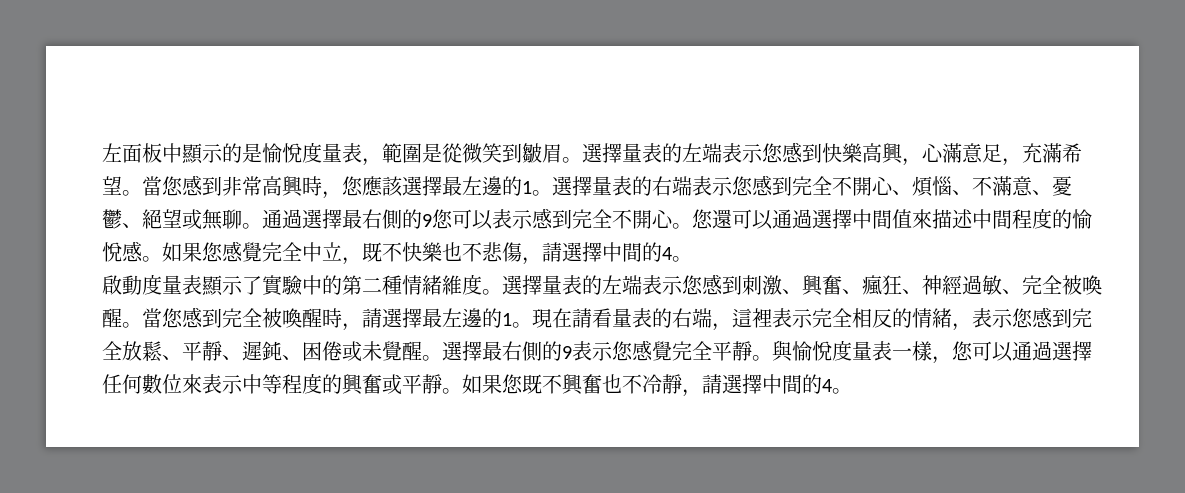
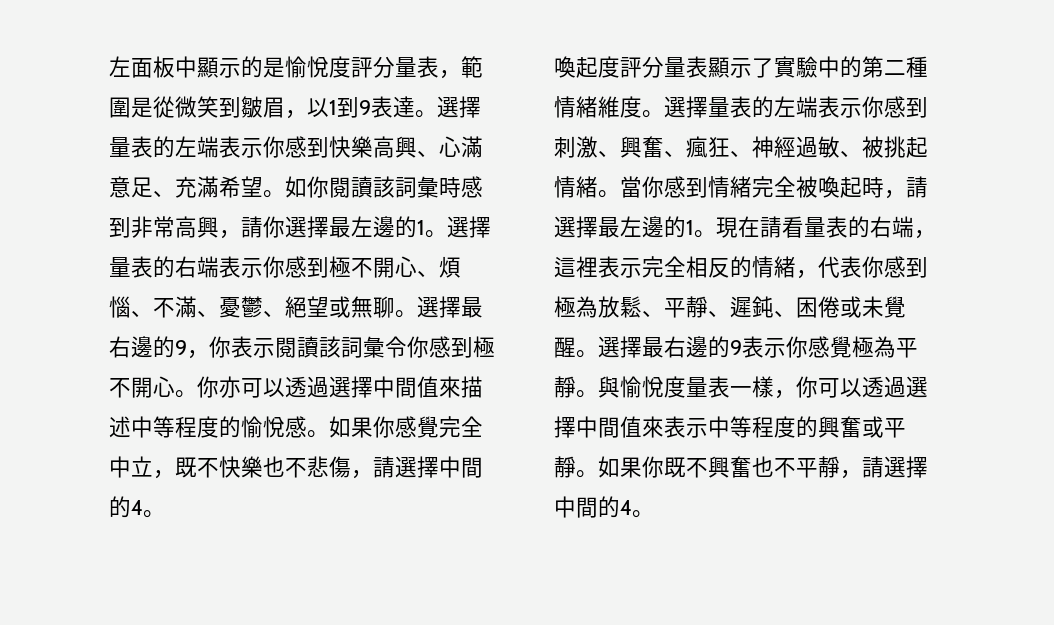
- 左面板中顯示的是愉悅度量表，範圍是從微笑到皺眉。選擇量表的左端表示您感到快樂高興，心滿意足，充滿希望。
+ 左面板中顯示的是愉悅度評分量表，範圍是從微笑到皺眉，以1到9表達。選擇量表的左端表示你感到快樂高興、心滿意足、充滿希望。
- 當您感到非常高興時，您應該選擇最左邊的1。
+ 如你閱讀該詞彙時感到非常高興，請你選擇最左邊的1。
- 選擇量表的右端表示您感到完全不開心、煩惱、不滿意、憂鬱、絕望或無聊。
+ 選擇量表的右端表示你感到極不開心、煩惱、不滿、憂鬱、絕望或無聊。
- 通過選擇最右側的9您可以表示感到完全不開心。您還可以通過選擇中間值來描述中間程度的愉悅感。
+ 選擇最右邊的9，你表示閱讀該詞彙令你感到極不開心。你亦可以透過選擇中間值來描述中等程度的愉悅感。
- 如果您感覺完全中立，既不快樂也不悲傷，請選擇中間的4。
+ 如果你感覺完全中立，既不快樂也不悲傷，請選擇中間的4。
- 啟動度量表顯示了實驗中的第二種情緒維度。
+ 喚起度評分量表顯示了實驗中的第二種情緒維度。
- 選擇量表的左端表示您感到刺激、興奮、瘋狂、神經過敏、完全被喚醒。當您感到完全被喚醒時，請選擇最左邊的1。
+ 選擇量表的左端表示你感到刺激、興奮、瘋狂、神經過敏、被挑起情緒。當你感到情緒完全被喚起時，請選擇最左邊的1。
- 現在請看量表的右端，這裡表示完全相反的情緒，表示您感到完全放鬆、平靜、遲鈍、困倦或未覺醒。
+ 現在請看量表的右端，這裡表示完全相反的情緒，代表你感到極為放鬆、平靜、遲鈍、困倦或未覺醒。
- 選擇最右側的9表示您感覺完全平靜。
+ 選擇最右邊的9表示你感覺極為平靜。
- 與愉悅度量表一樣，您可以通過選擇任何數位來表示中等程度的興奮或平靜。
+ 與愉悅度量表一樣，你可以透過選擇中間值來表示中等程度的興奮或平靜。
- 如果您既不興奮也不冷靜，請選擇中間的4。
+ 如果你既不興奮也不平靜，請選擇中間的4。

